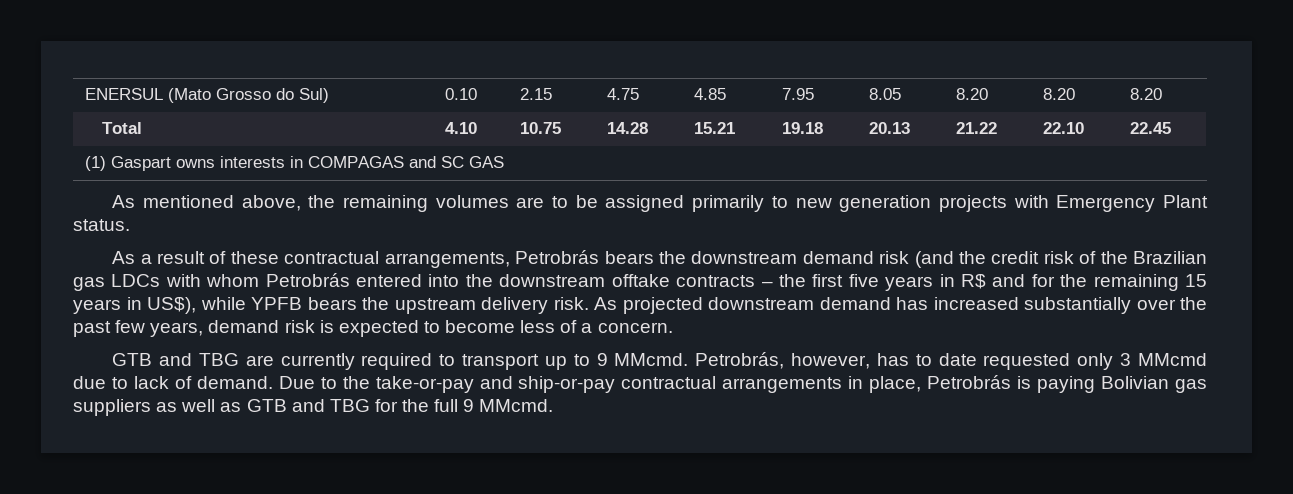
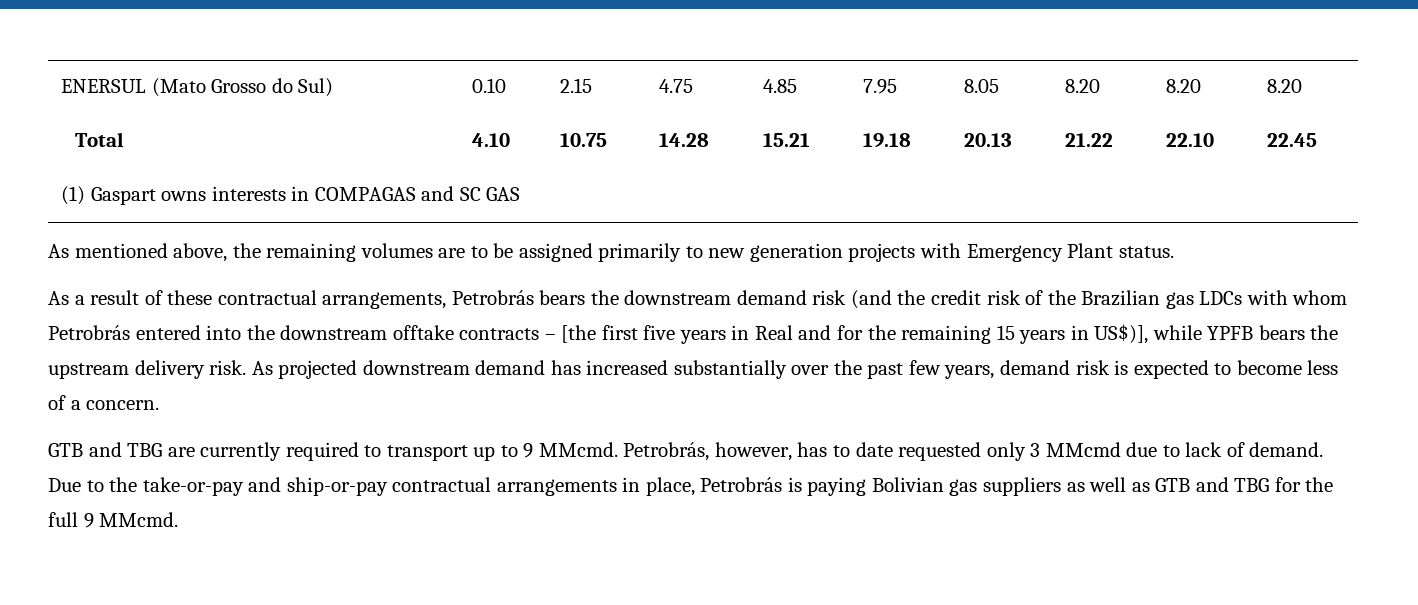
- As a result of these contractual arrangements, Petrobrás bears the downstream demand risk (and the credit risk of the Brazilian gas LDCs with whom Petrobrás entered into the downstream offtake contracts – the first five years in R$ and for the remaining 15 years in US$), while YPFB bears the upstream delivery risk.
+ As a result of these contractual arrangements, Petrobrás bears the downstream demand risk (and the credit risk of the Brazilian gas LDCs with whom Petrobrás entered into the downstream offtake contracts – [the first five years in Real and for the remaining 15 years in US$)], while YPFB bears the upstream delivery risk.

